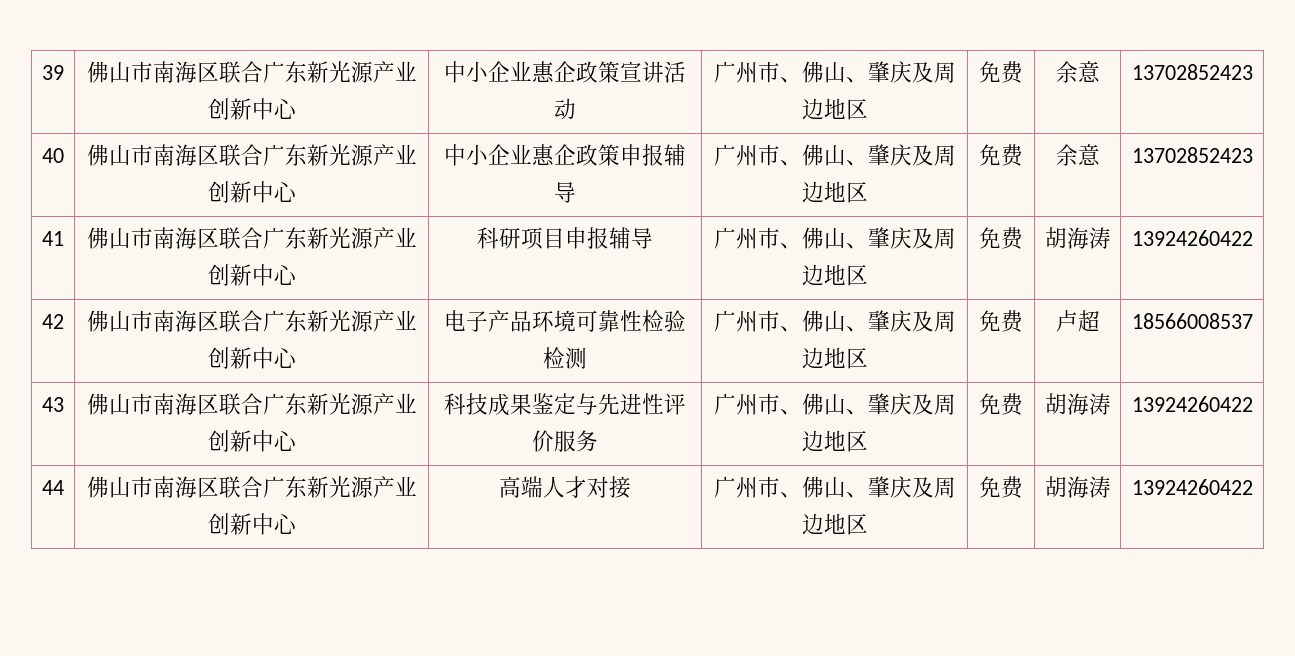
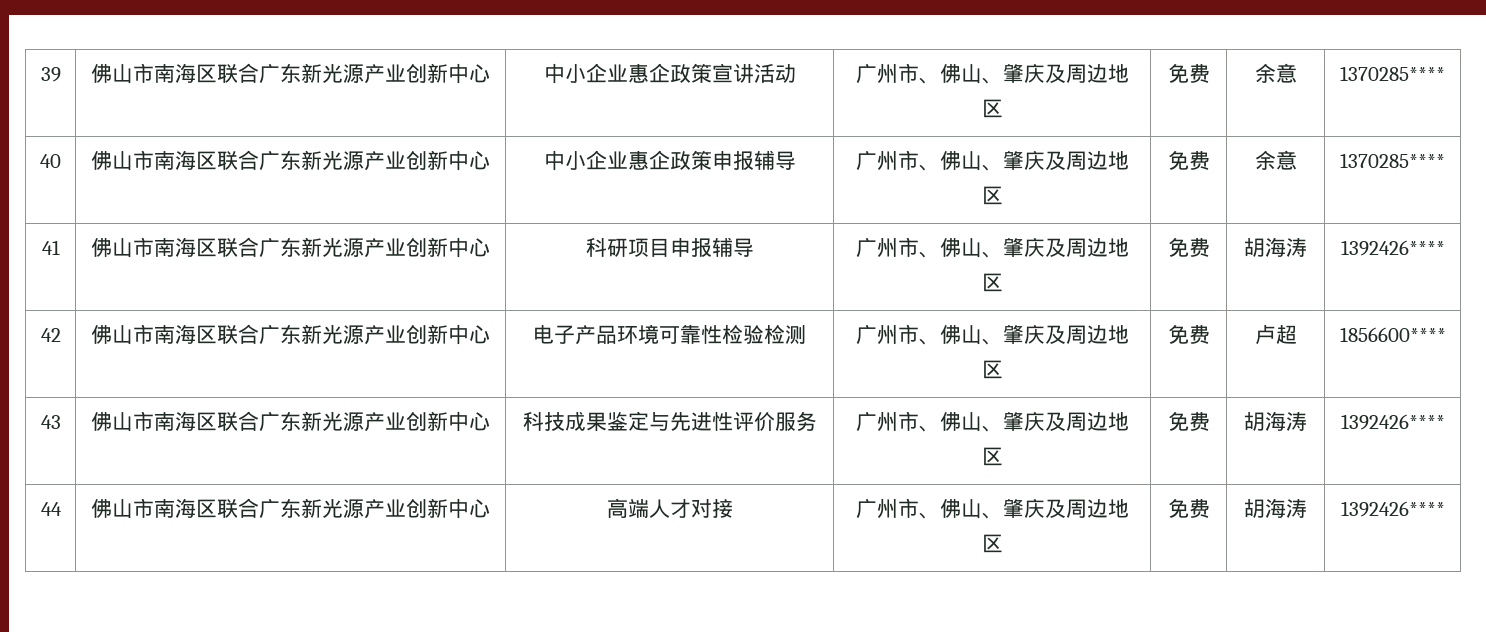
- 39 | 佛山市南海区联合广东新光源产业创新中心 | 中小企业惠企政策宣讲活动 | 广州市、佛山、肇庆及周边地区 | 免费 | 余意 | 13702852423
+ 39 | 佛山市南海区联合广东新光源产业创新中心 | 中小企业惠企政策宣讲活动 | 广州市、佛山、肇庆及周边地区 | 免费 | 余意 | 1370285****
- 40 | 佛山市南海区联合广东新光源产业创新中心 | 中小企业惠企政策申报辅导 | 广州市、佛山、肇庆及周边地区 | 免费 | 余意 | 13702852423
+ 40 | 佛山市南海区联合广东新光源产业创新中心 | 中小企业惠企政策申报辅导 | 广州市、佛山、肇庆及周边地区 | 免费 | 余意 | 1370285****
- 41 | 佛山市南海区联合广东新光源产业创新中心 | 科研项目申报辅导 | 广州市、佛山、肇庆及周边地区 | 免费 | 胡海涛 | 13924260422
+ 41 | 佛山市南海区联合广东新光源产业创新中心 | 科研项目申报辅导 | 广州市、佛山、肇庆及周边地区 | 免费 | 胡海涛 | 1392426****
- 42 | 佛山市南海区联合广东新光源产业创新中心 | 电子产品环境可靠性检验检测 | 广州市、佛山、肇庆及周边地区 | 免费 | 卢超 | 18566008537
+ 42 | 佛山市南海区联合广东新光源产业创新中心 | 电子产品环境可靠性检验检测 | 广州市、佛山、肇庆及周边地区 | 免费 | 卢超 | 1856600****
- 43 | 佛山市南海区联合广东新光源产业创新中心 | 科技成果鉴定与先进性评价服务 | 广州市、佛山、肇庆及周边地区 | 免费 | 胡海涛 | 13924260422
+ 43 | 佛山市南海区联合广东新光源产业创新中心 | 科技成果鉴定与先进性评价服务 | 广州市、佛山、肇庆及周边地区 | 免费 | 胡海涛 | 1392426****
- 44 | 佛山市南海区联合广东新光源产业创新中心 | 高端人才对接 | 广州市、佛山、肇庆及周边地区 | 免费 | 胡海涛 | 13924260422
+ 44 | 佛山市南海区联合广东新光源产业创新中心 | 高端人才对接 | 广州市、佛山、肇庆及周边地区 | 免费 | 胡海涛 | 1392426****

